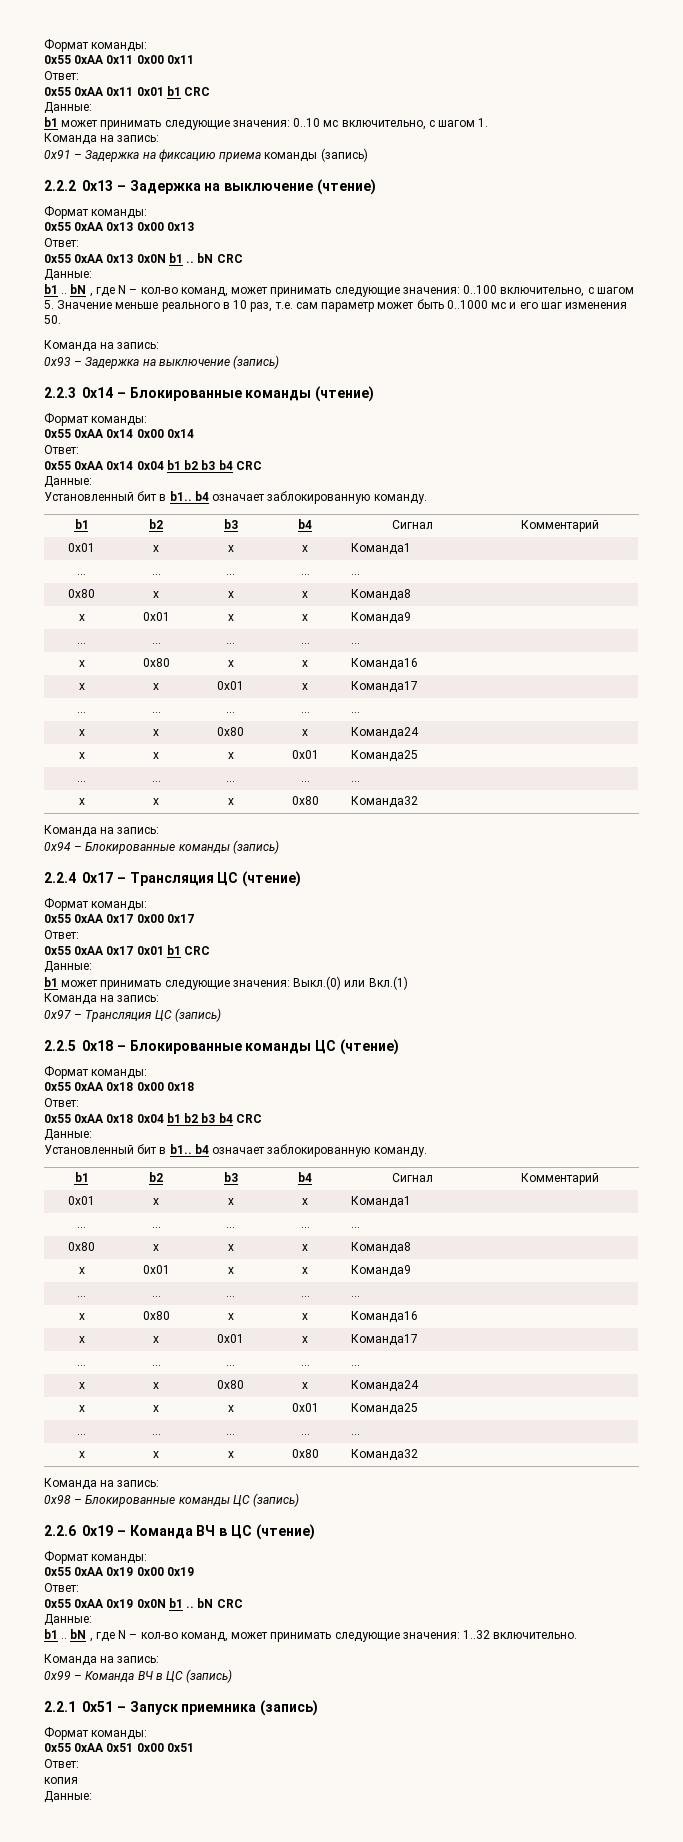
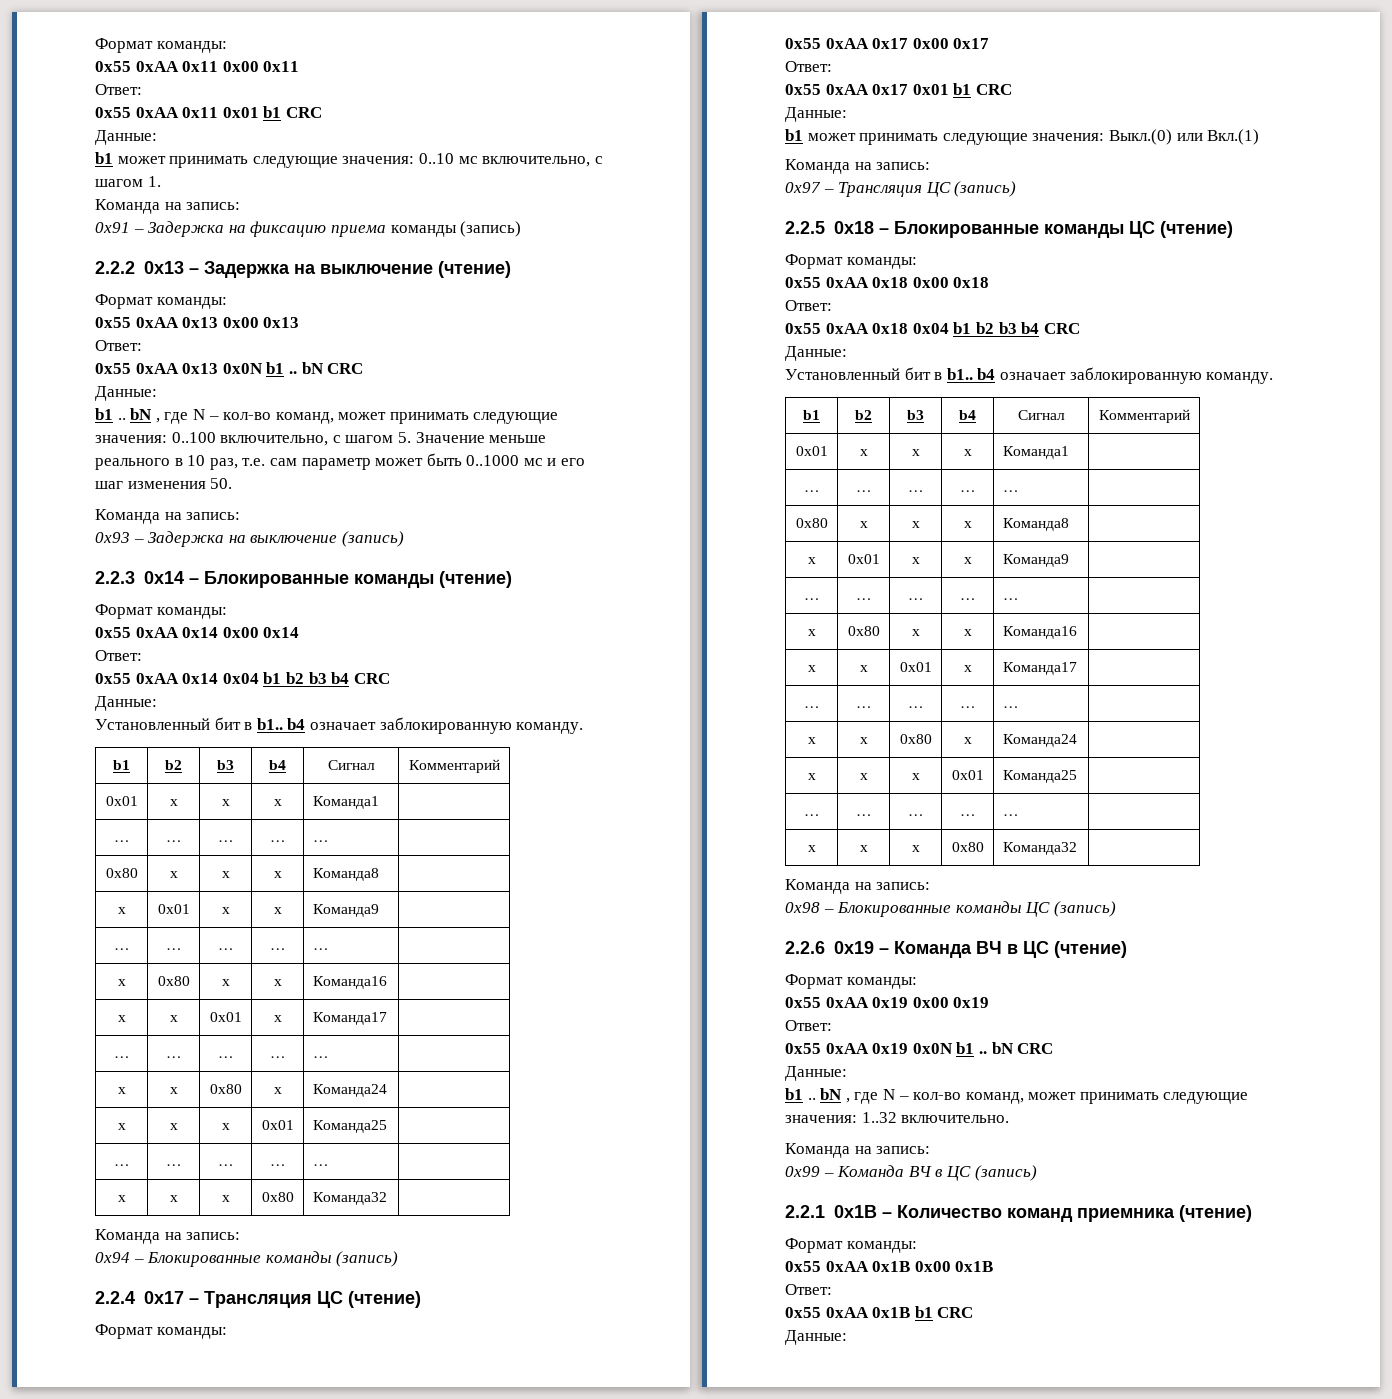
- 2.2.1 0x51 – Запуск приемника (запись)
+ 2.2.1 0x1B – Количество команд приемника (чтение)
  Формат команды:
- 0x55 0xAA 0х51 0x00 0x51
+ 0x55 0xAA 0х1B 0x00 0x1B
  Ответ:
- копия
+ 0x55 0xAA 0x1B b1 CRC

